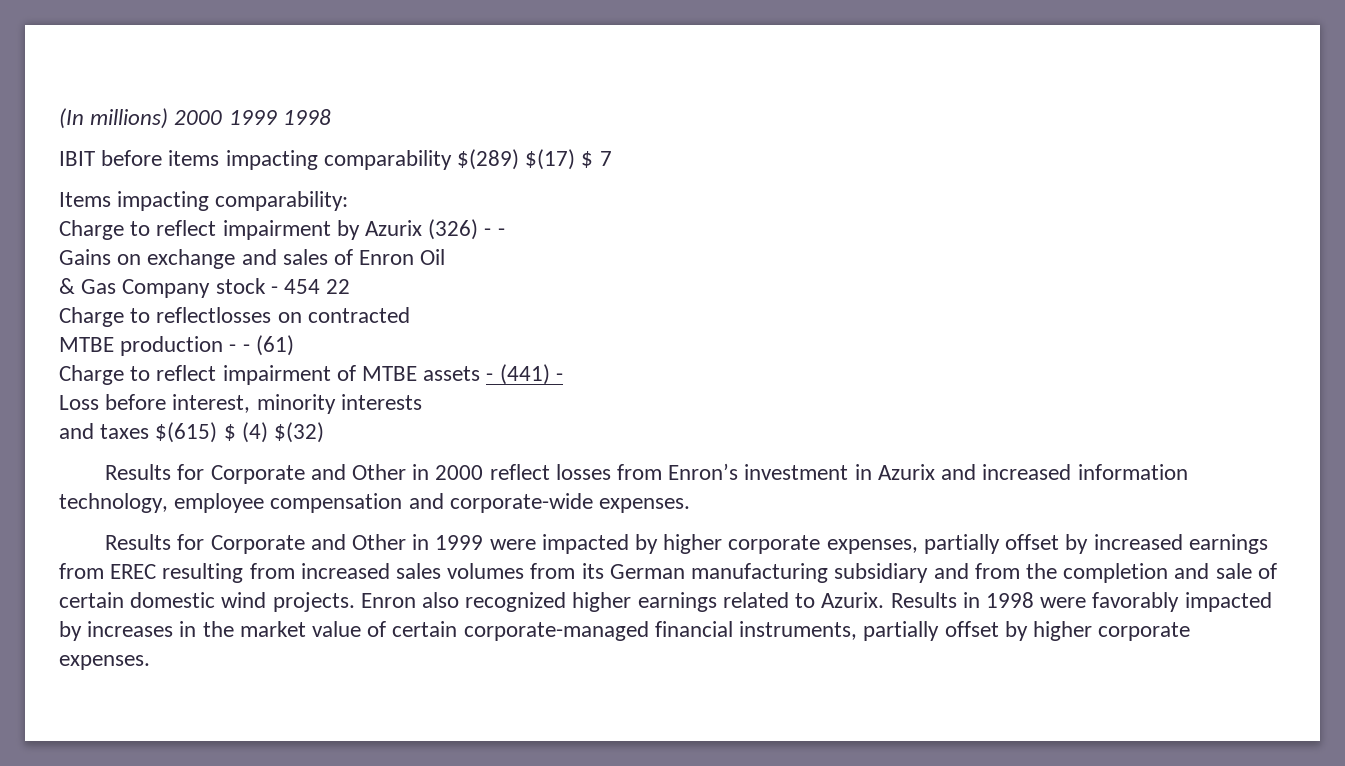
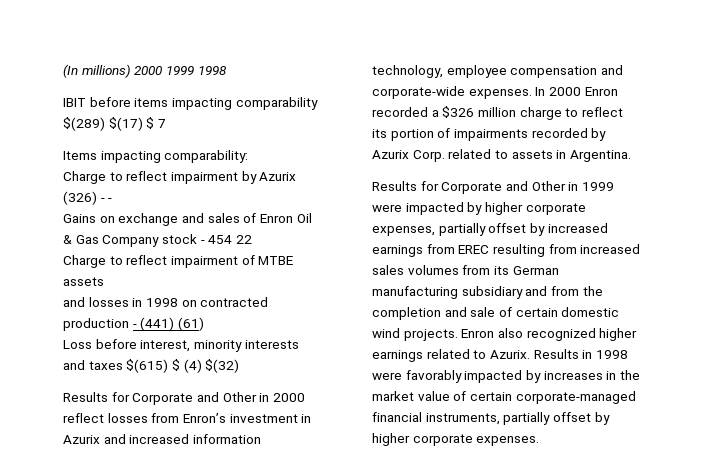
- Charge to reflectlosses on contracted
- MTBE production - - (61)
- Charge to reflect impairment of MTBE assets - (441) -
+ Charge to reflect impairment of MTBE assets
+ and losses in 1998 on contracted production - (441) (61)
+ In 2000 Enron recorded a $326 million charge to reflect its portion of impairments recorded by Azurix Corp. related to assets in Argentina.

